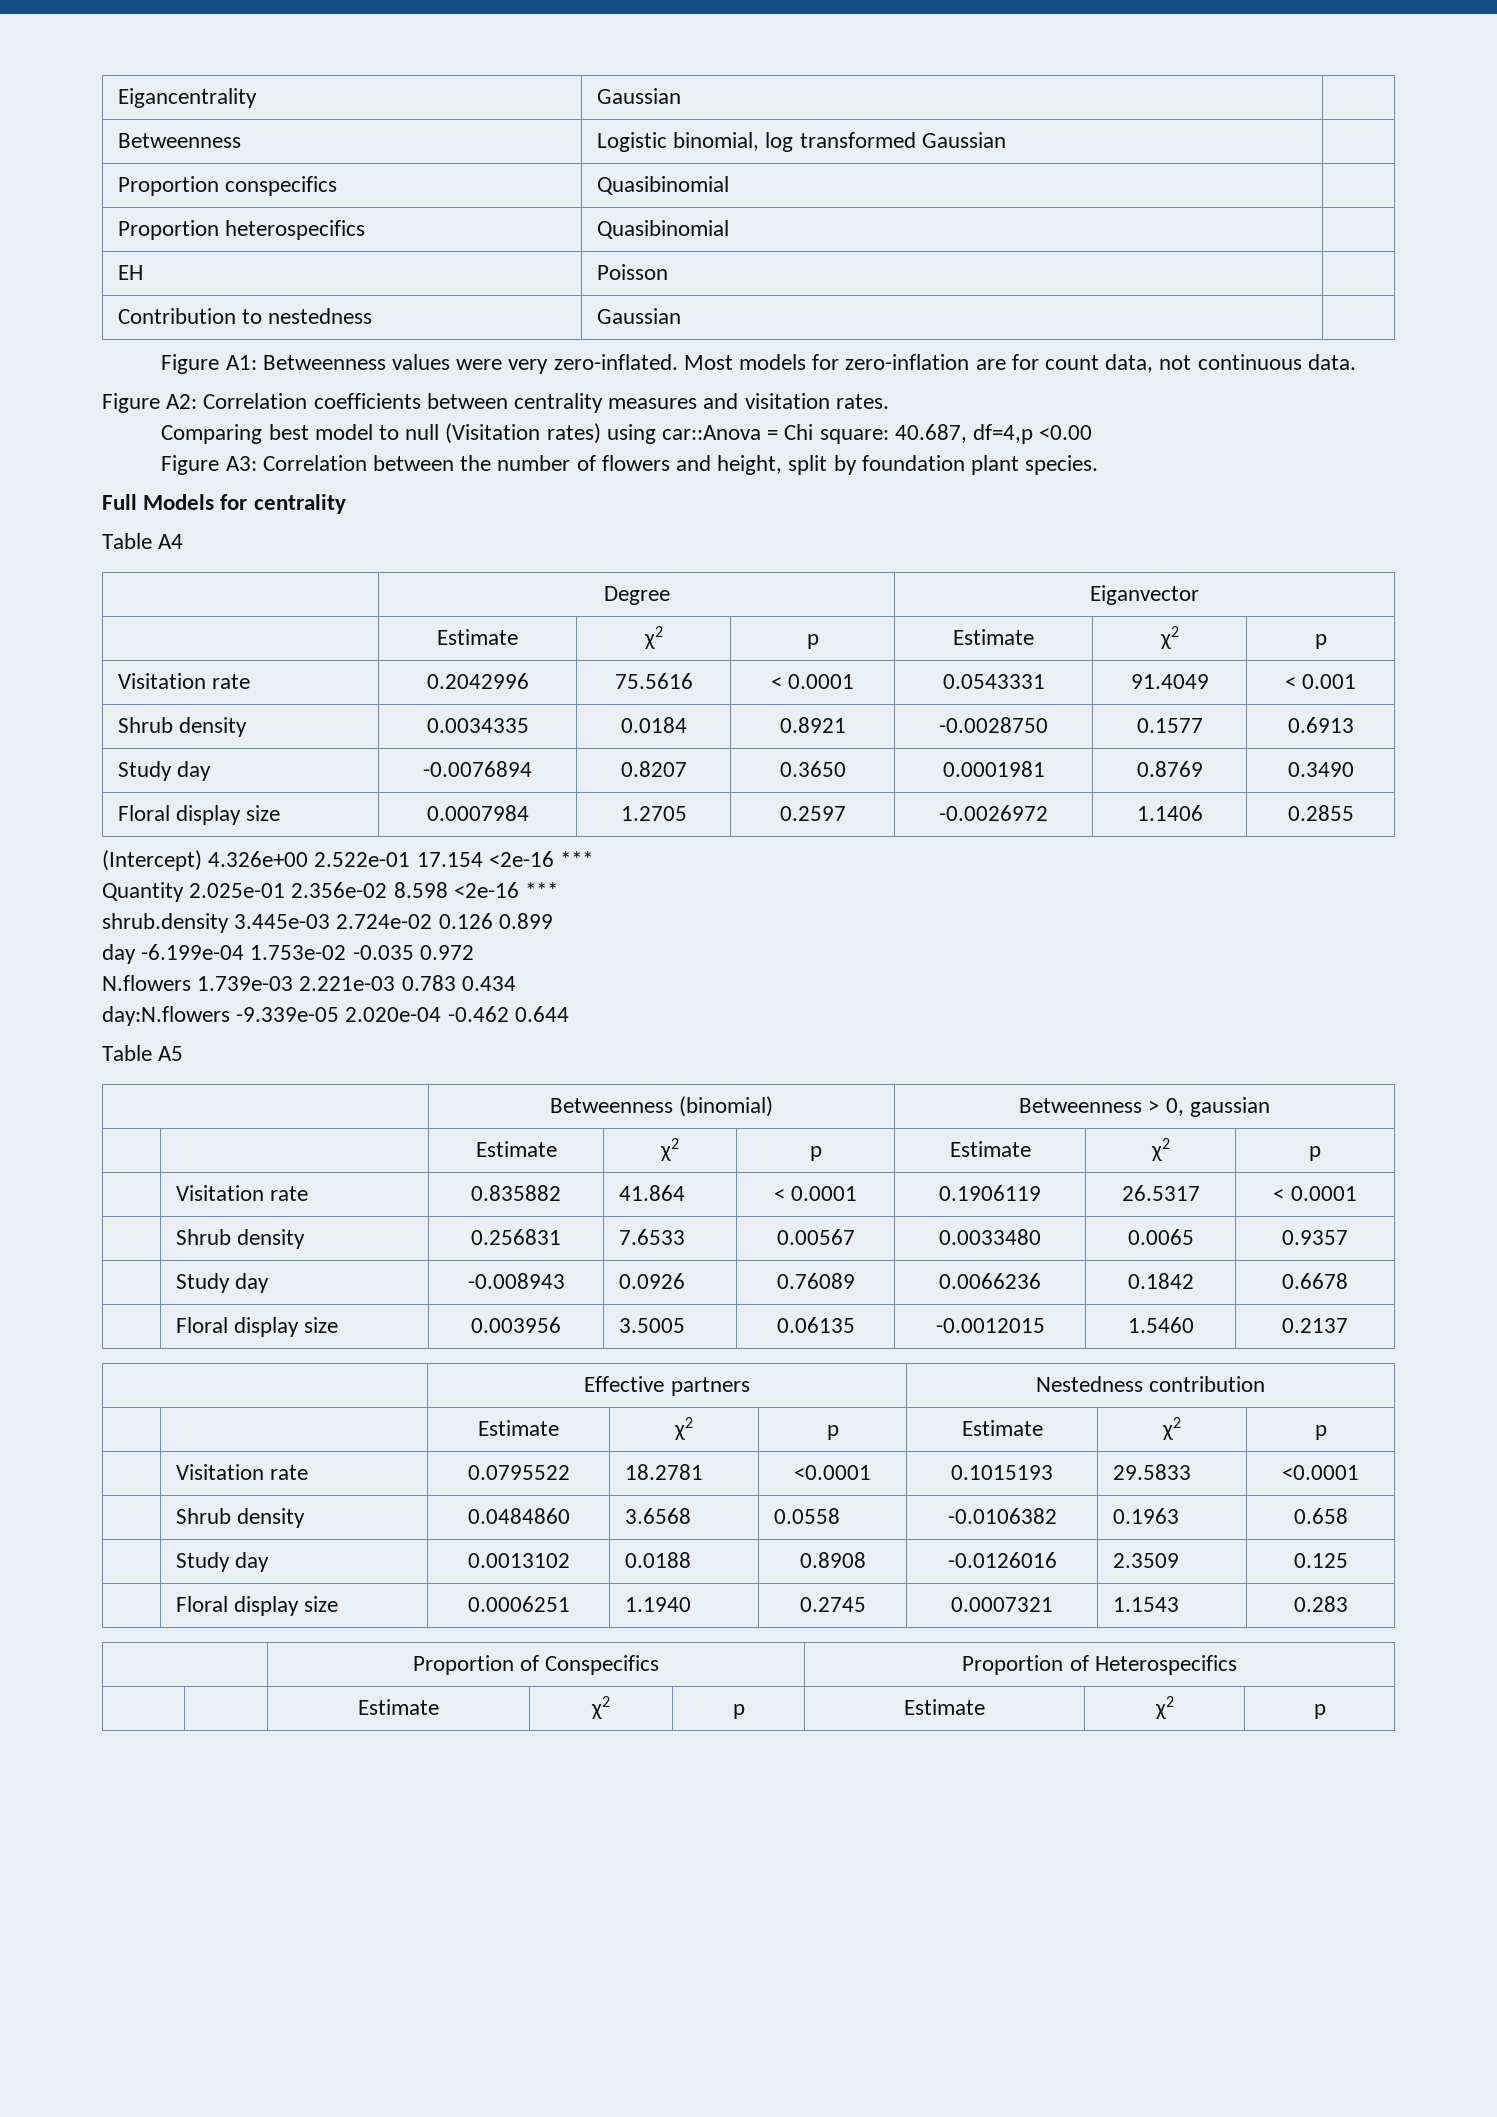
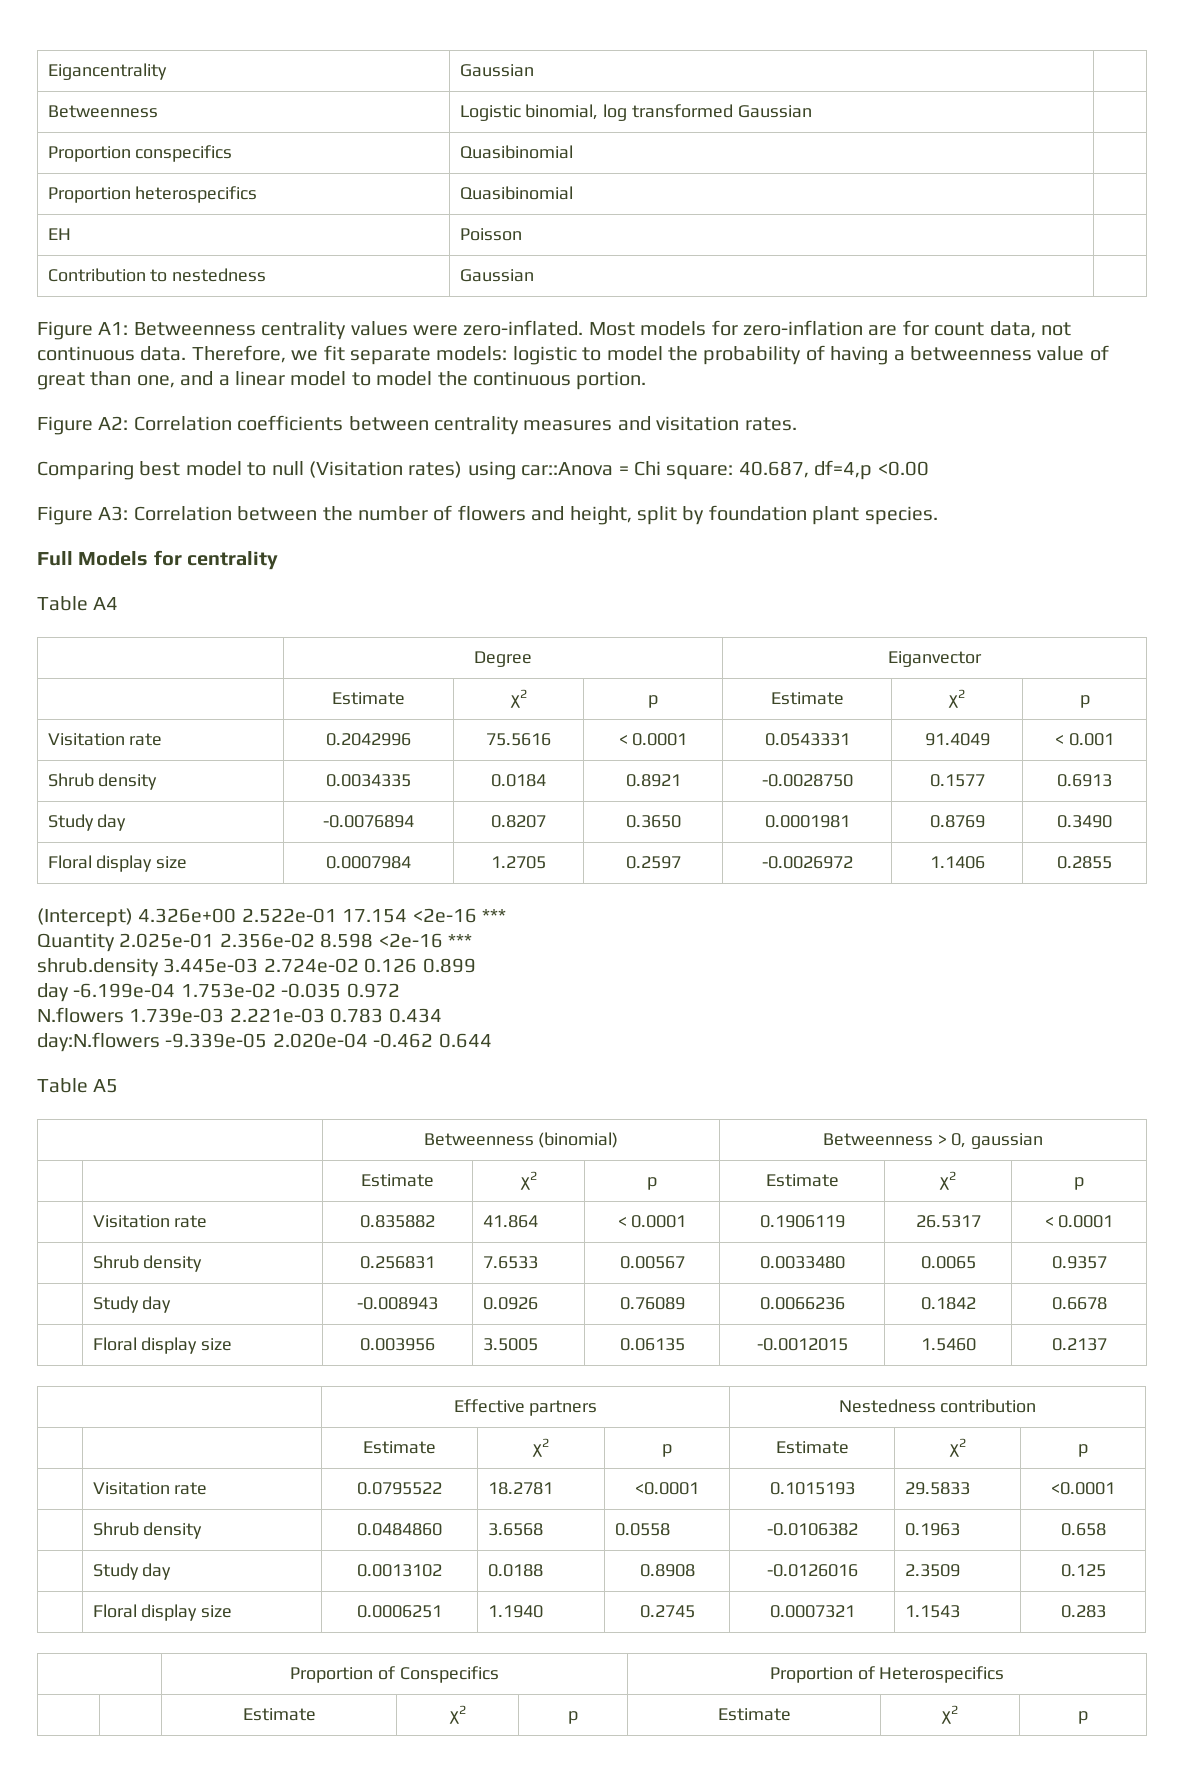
- Figure A1: Betweenness values were very zero-inflated.
+ Figure A1: Betweenness centrality values were zero-inflated.
+ Therefore, we fit separate models: logistic to model the probability of having a betweenness value of great than one, and a linear model to model the continuous portion.

